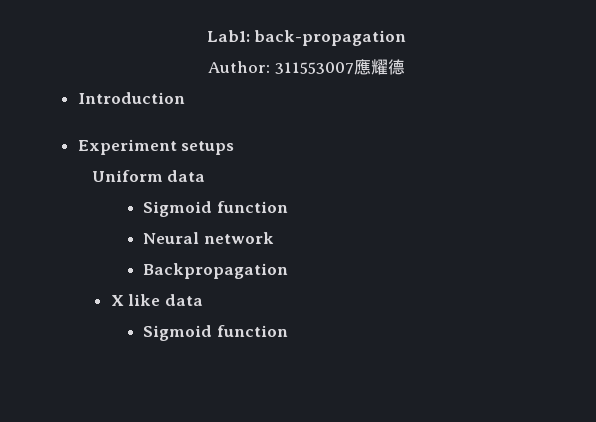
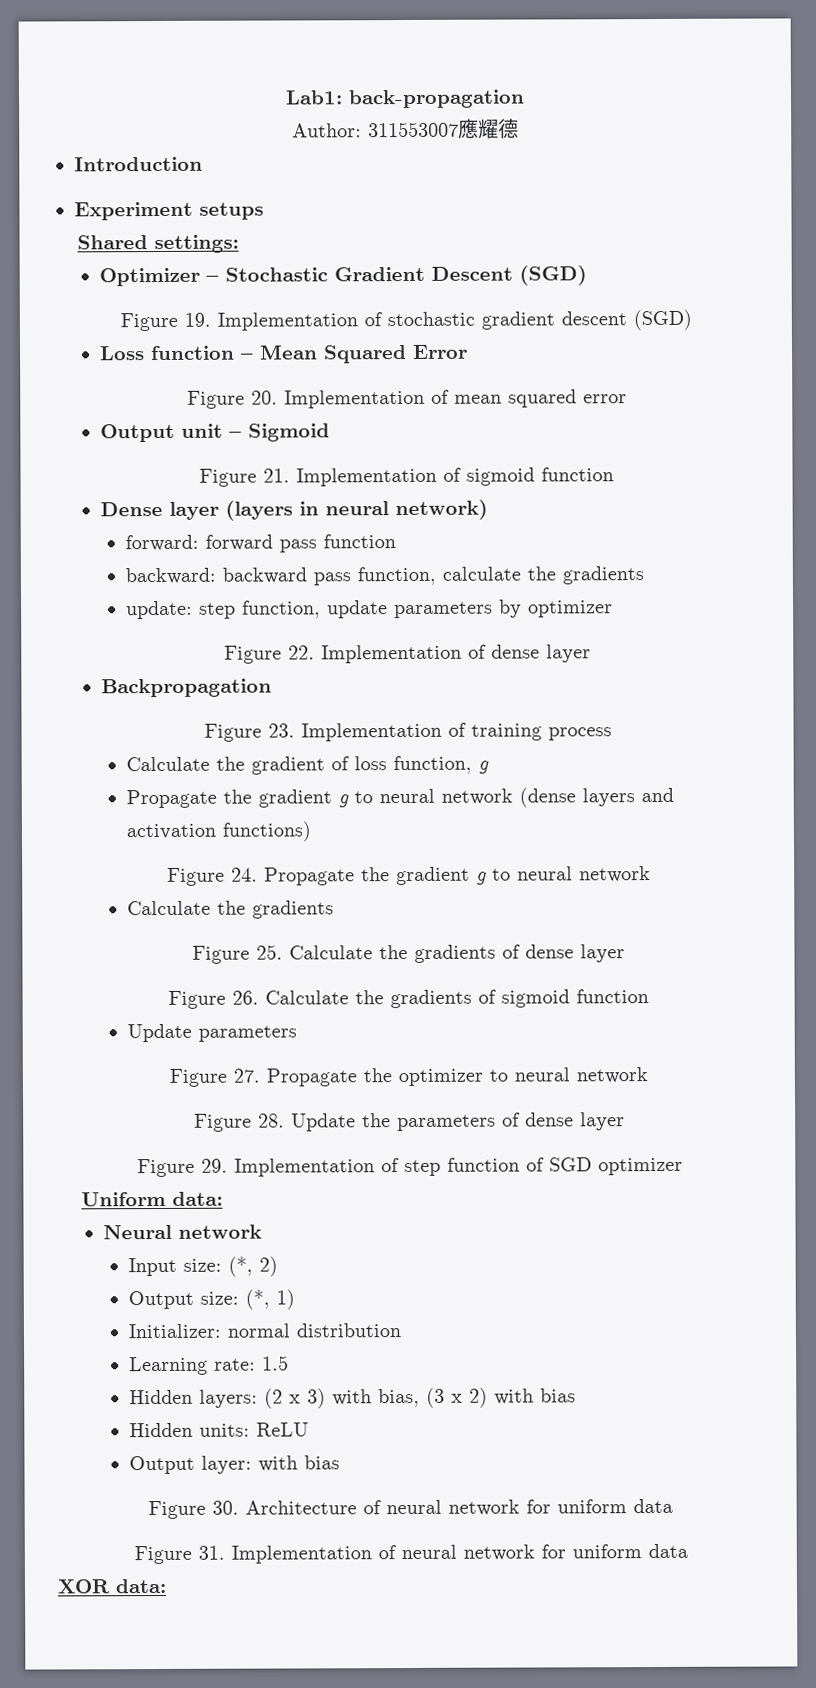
- Uniform data
- Sigmoid function
+ Shared settings:
+ Optimizer – Stochastic Gradient Descent (SGD)
+ Figure 19. Implementation of stochastic gradient descent (SGD)
+ Loss function – Mean Squared Error
+ Figure 20. Implementation of mean squared error
+ Output unit – Sigmoid
+ Figure 21. Implementation of sigmoid function
+ Dense layer (layers in neural network)
+ forward: forward pass function
+ backward: backward pass function, calculate the gradients
+ update: step function, update parameters by optimizer
+ Figure 22. Implementation of dense layer
+ Backpropagation
+ Figure 23. Implementation of training process
+ Calculate the gradient of loss function, g
+ Propagate the gradient g to neural network (dense layers and activation functions)
+ Figure 24. Propagate the gradient g to neural network
+ Calculate the gradients
+ Figure 25. Calculate the gradients of dense layer
+ Figure 26. Calculate the gradients of sigmoid function
+ Update parameters
+ Figure 27. Propagate the optimizer to neural network
+ Figure 28. Update the parameters of dense layer
+ Figure 29. Implementation of step function of SGD optimizer
+ Uniform data:
  Neural network
- Backpropagation
- X like data
- Sigmoid function
+ Input size: (*, 2)
+ Output size: (*, 1)
+ Initializer: normal distribution
+ Learning rate: 1.5
+ Hidden layers: (2 x 3) with bias, (3 x 2) with bias
+ Hidden units: ReLU
+ Output layer: with bias
+ Figure 30. Architecture of neural network for uniform data
+ Figure 31. Implementation of neural network for uniform data
+ XOR data:

